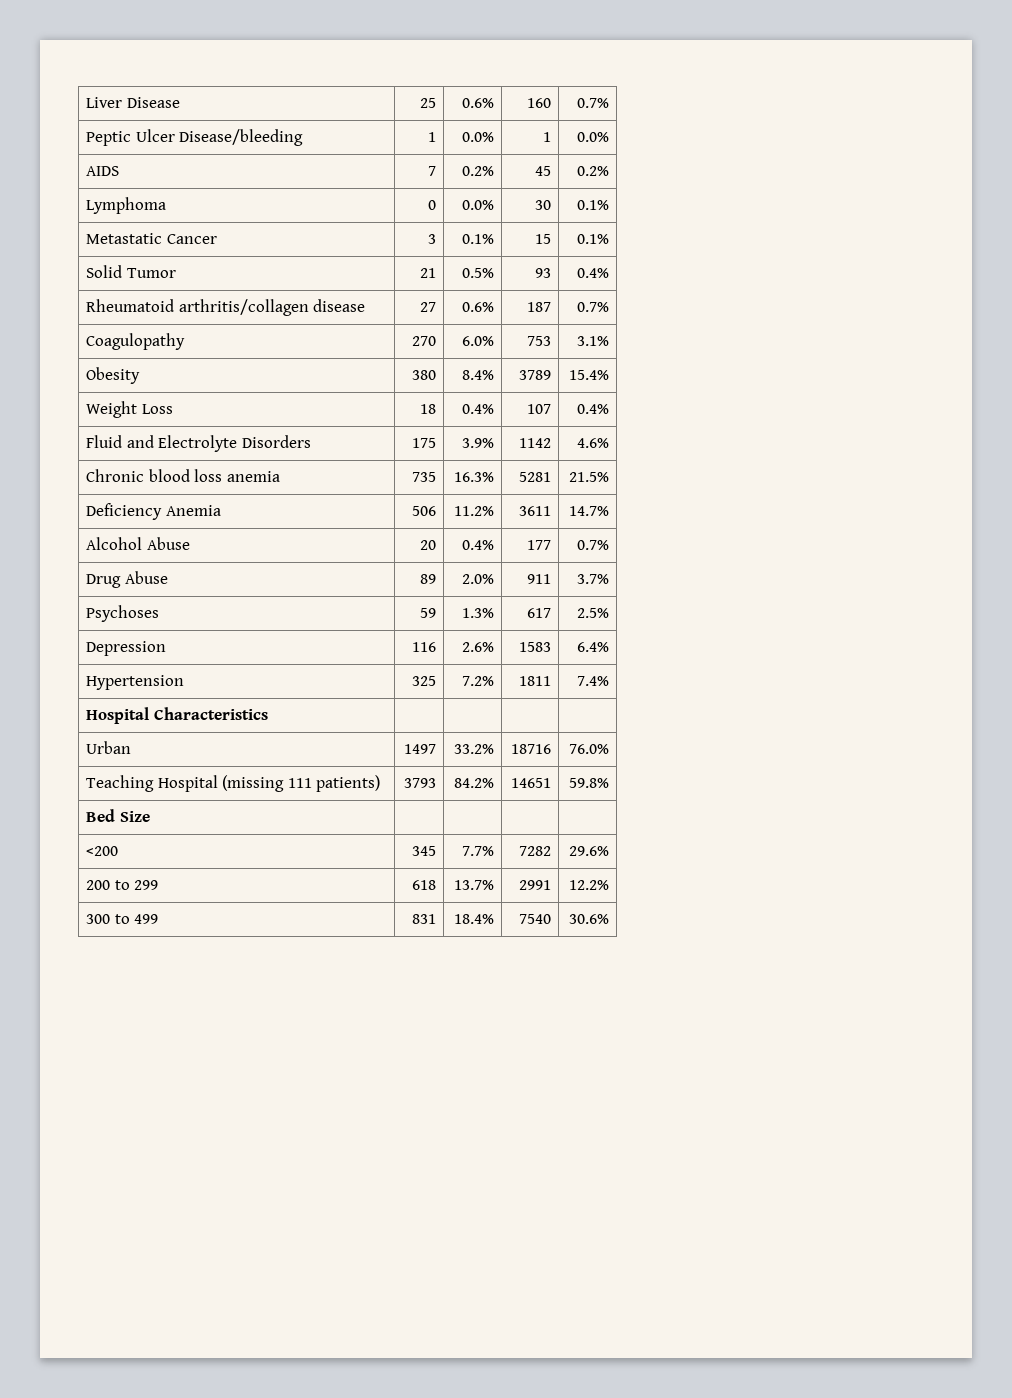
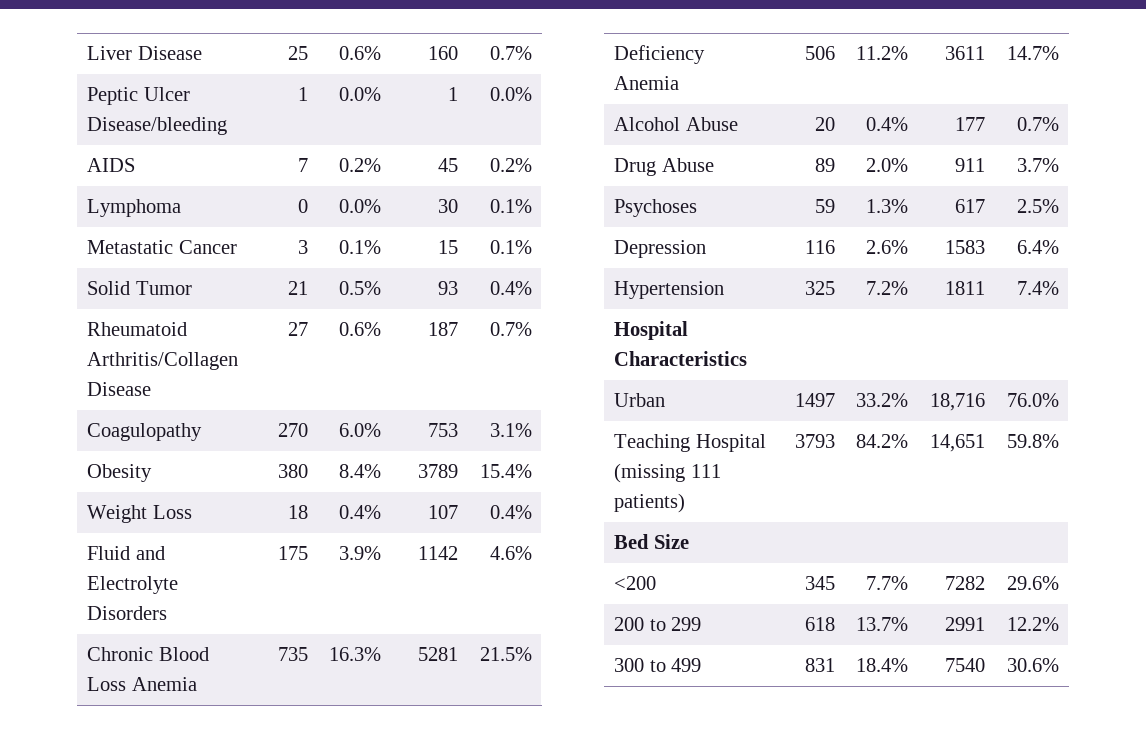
- Rheumatoid arthritis/collagen disease | 27 | 0.6% | 187 | 0.7%
+ Rheumatoid Arthritis/Collagen Disease | 27 | 0.6% | 187 | 0.7%
- Chronic blood loss anemia | 735 | 16.3% | 5281 | 21.5%
+ Chronic Blood Loss Anemia | 735 | 16.3% | 5281 | 21.5%
- Urban | 1497 | 33.2% | 18716 | 76.0%
+ Urban | 1497 | 33.2% | 18,716 | 76.0%
- Teaching Hospital (missing 111 patients) | 3793 | 84.2% | 14651 | 59.8%
+ Teaching Hospital (missing 111 patients) | 3793 | 84.2% | 14,651 | 59.8%

